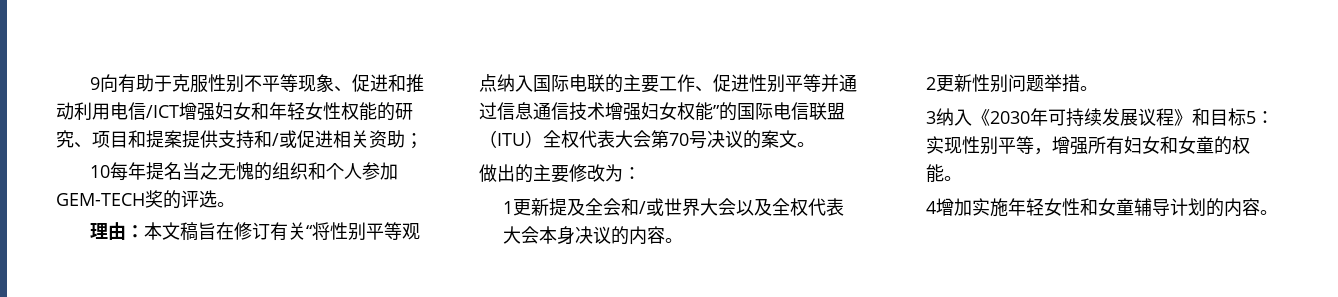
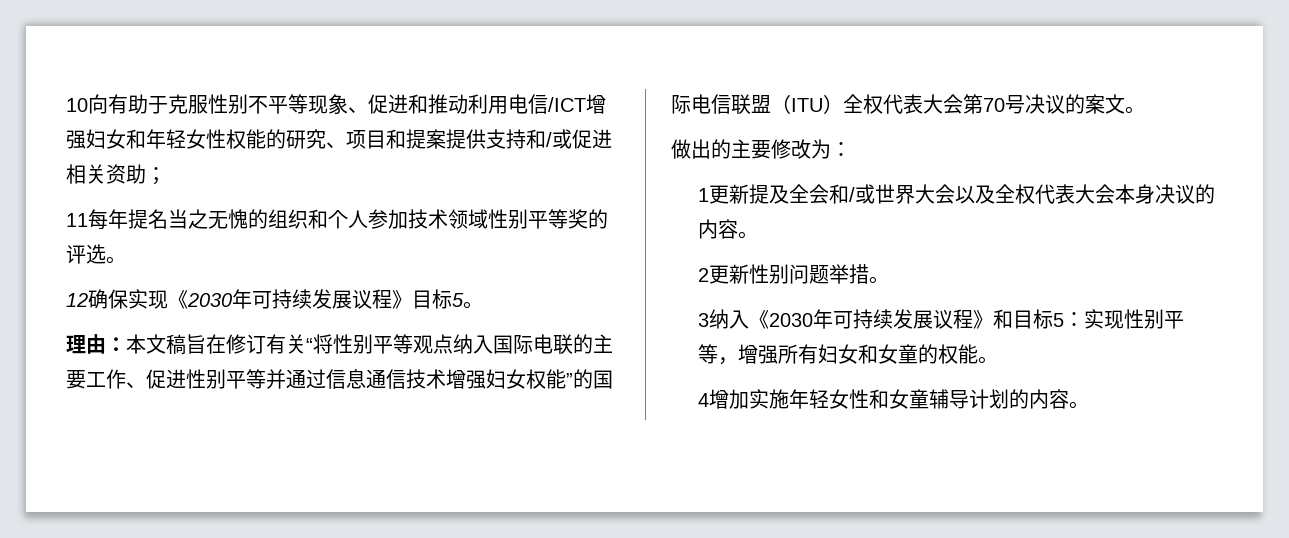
- 9向有助于克服性别不平等现象、促进和推动利用电信/ICT增强妇女和年轻女性权能的研究、项目和提案提供支持和/或促进相关资助；
+ 10向有助于克服性别不平等现象、促进和推动利用电信/ICT增强妇女和年轻女性权能的研究、项目和提案提供支持和/或促进相关资助；
- 10每年提名当之无愧的组织和个人参加GEM-TECH奖的评选。
+ 11每年提名当之无愧的组织和个人参加技术领域性别平等奖的评选。
+ 12确保实现《2030年可持续发展议程》目标5。

